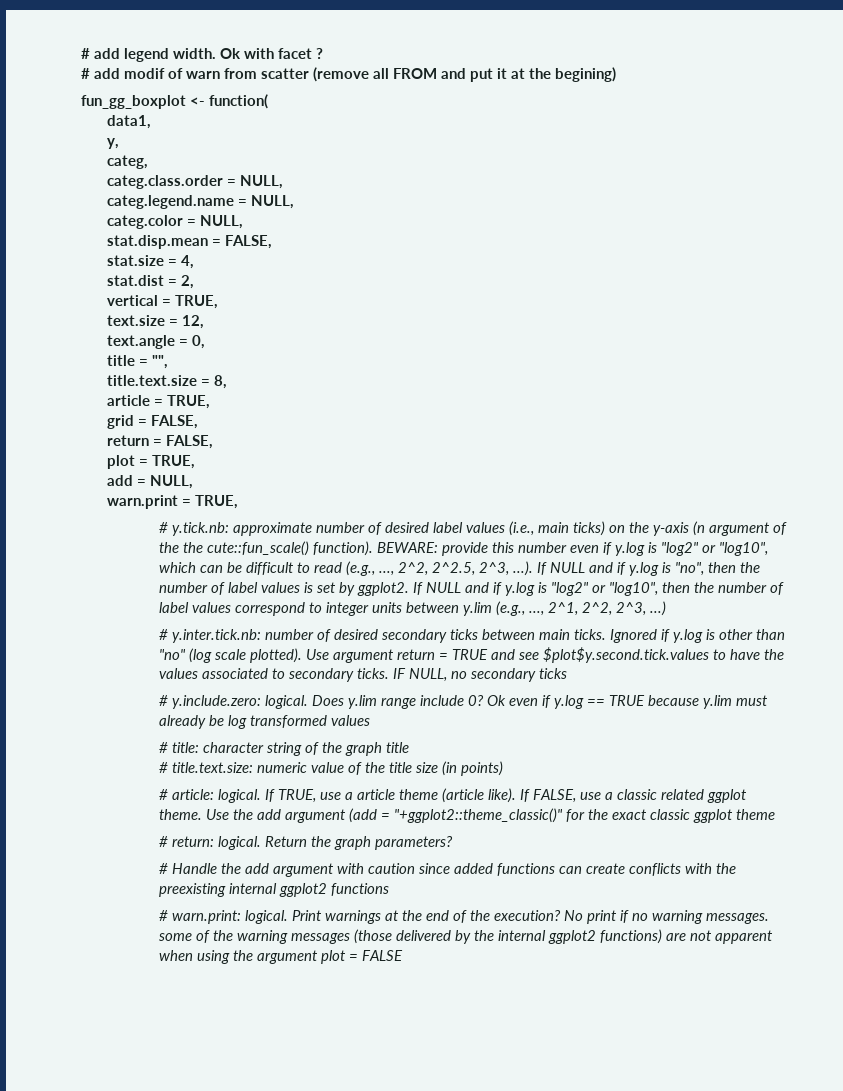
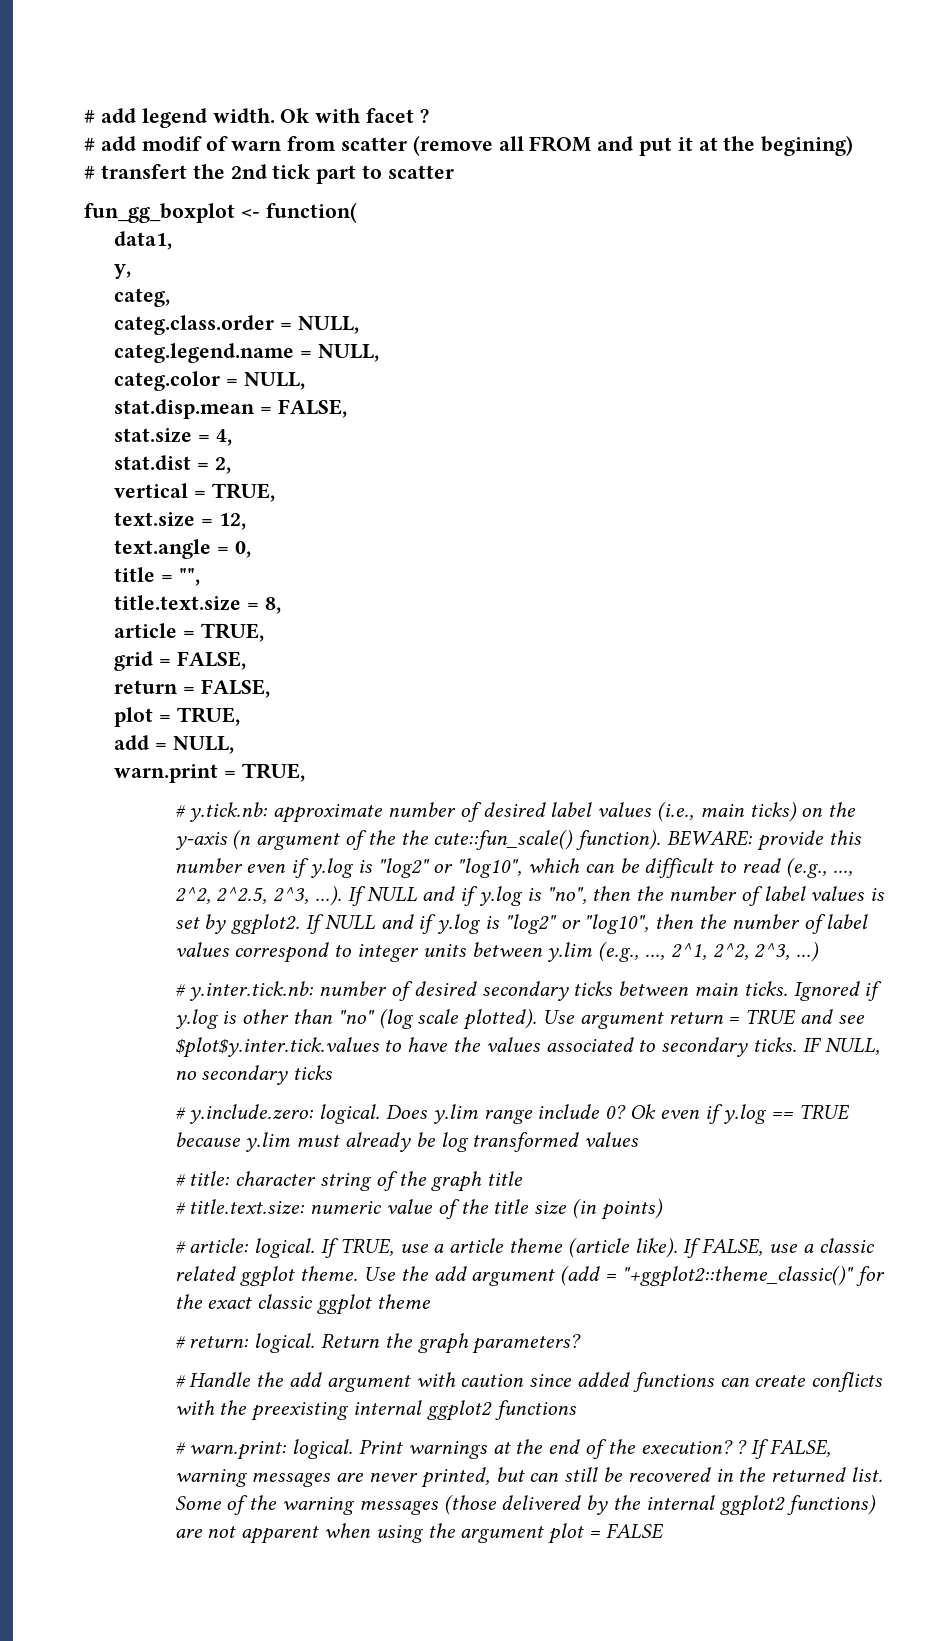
+ # transfert the 2nd tick part to scatter
- Use argument return = TRUE and see $plot$y.second.tick.values to have the values associated to secondary ticks.
+ Use argument return = TRUE and see $plot$y.inter.tick.values to have the values associated to secondary ticks.
- No print if no warning messages. some of the warning messages (those delivered by the internal ggplot2 functions) are not apparent when using the argument plot = FALSE
+ ? If FALSE, warning messages are never printed, but can still be recovered in the returned list. Some of the warning messages (those delivered by the internal ggplot2 functions) are not apparent when using the argument plot = FALSE

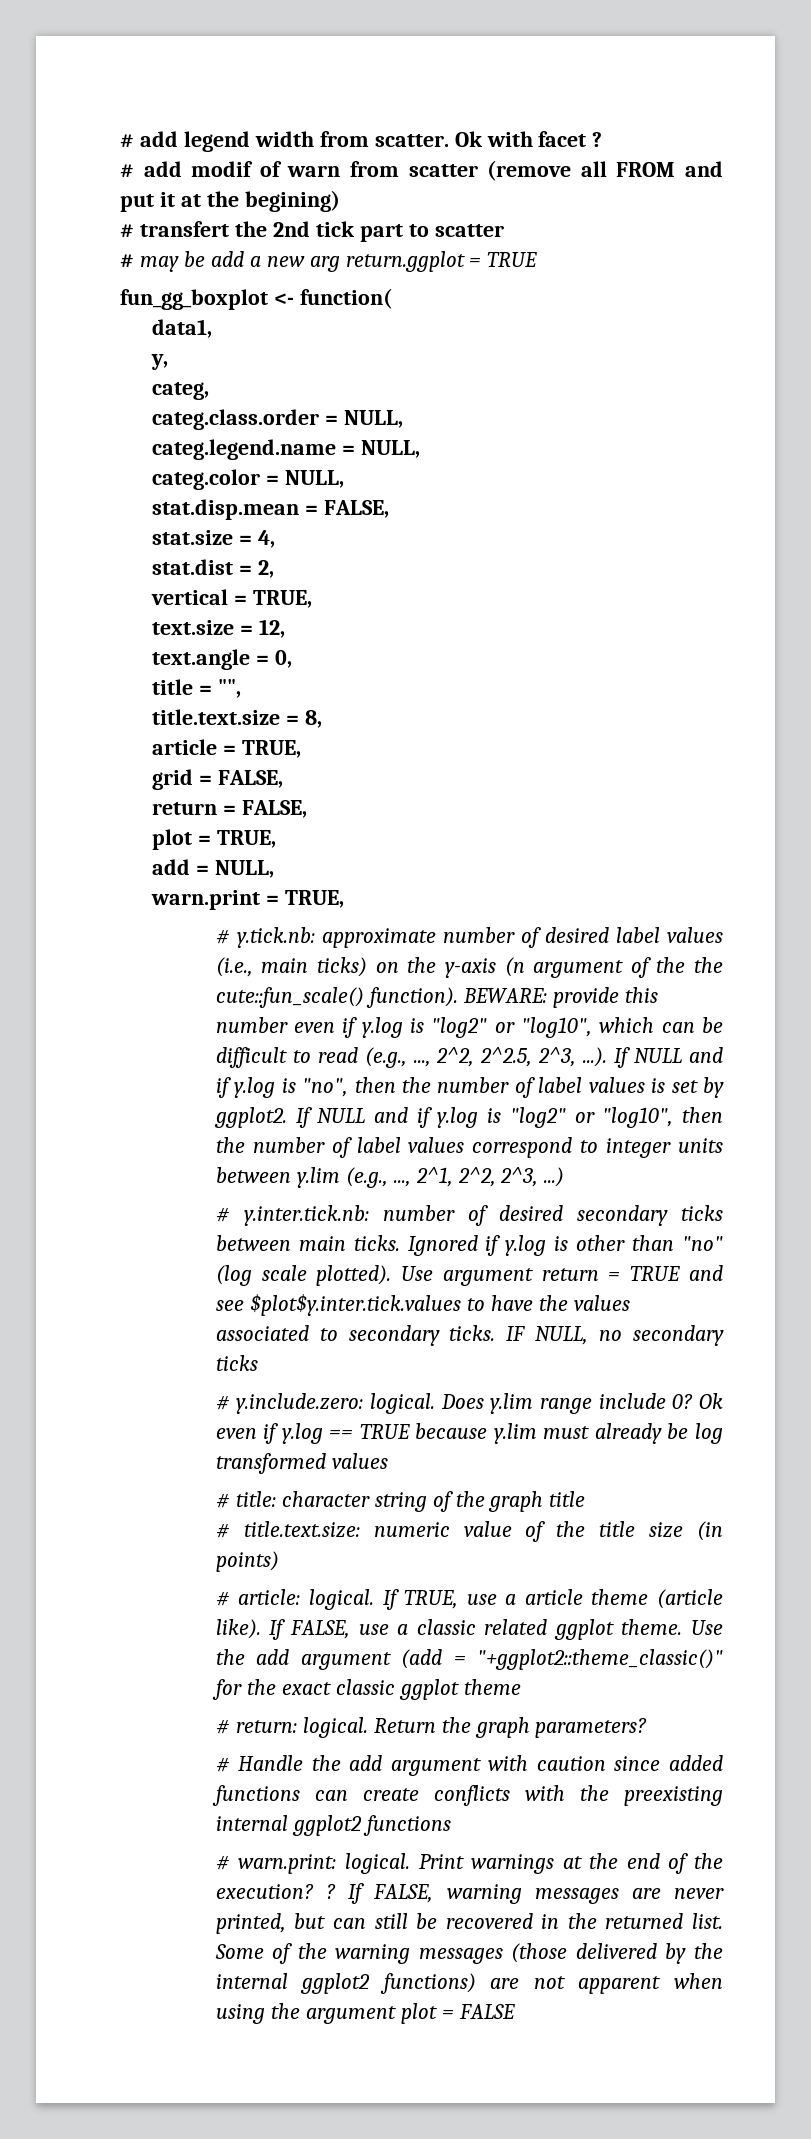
- # add legend width.
+ # add legend width from scatter.
+ # may be add a new arg return.ggplot = TRUE

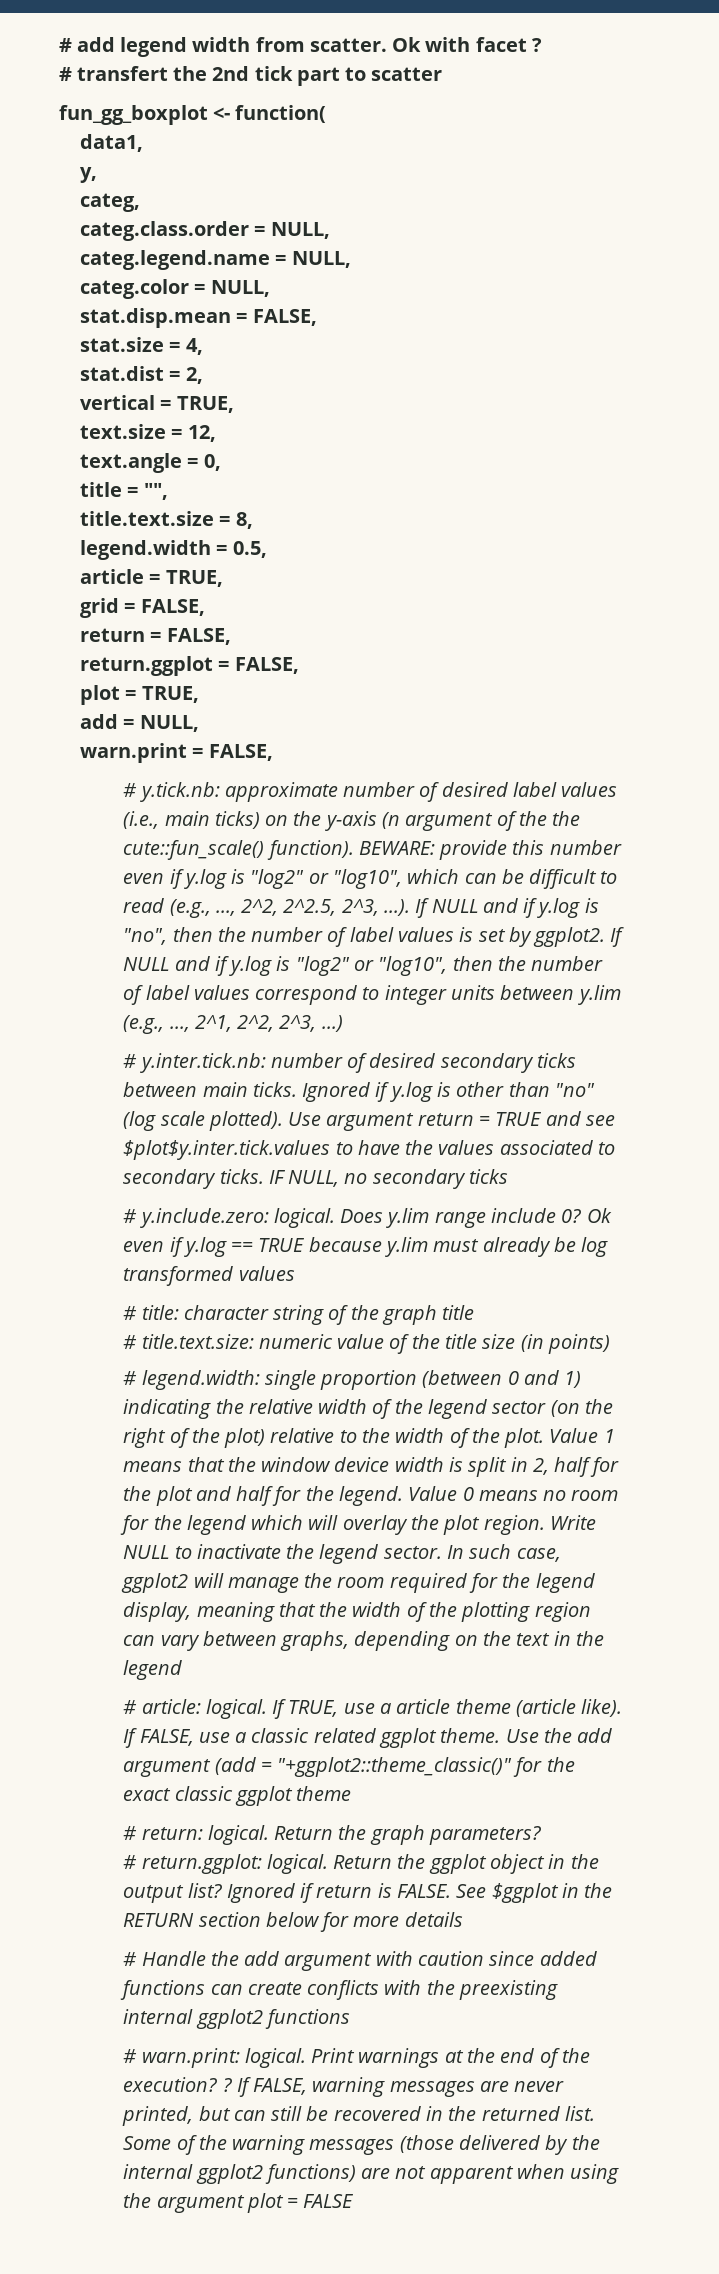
- # add modif of warn from scatter (remove all FROM and put it at the begining)
- # may be add a new arg return.ggplot = TRUE
+ legend.width = 0.5,
+ return.ggplot = FALSE,
- warn.print = TRUE,
+ warn.print = FALSE,
+ # legend.width: single proportion (between 0 and 1) indicating the relative width of the legend sector (on the right of the plot) relative to the width of the plot. Value 1 means that the window device width is split in 2, half for the plot and half for the legend. Value 0 means no room for the legend which will overlay the plot region. Write NULL to inactivate the legend sector. In such case, ggplot2 will manage the room required for the legend display, meaning that the width of the plotting region can vary between graphs, depending on the text in the legend
+ # return.ggplot: logical. Return the ggplot object in the output list? Ignored if return is FALSE. See $ggplot in the RETURN section below for more details

